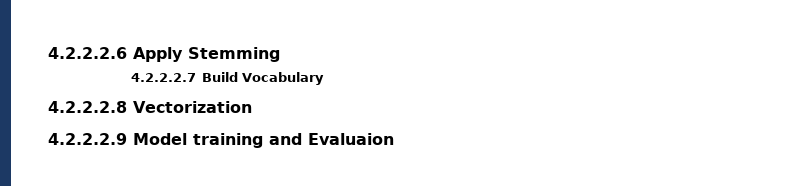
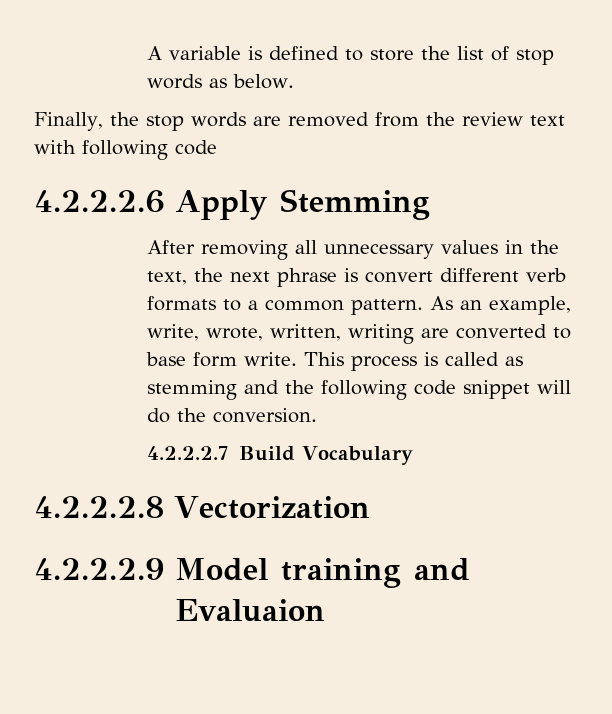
+ A variable is defined to store the list of stop words as below.
+ Finally, the stop words are removed from the review text with following code
  4.2.2.2.6 Apply Stemming
+ After removing all unnecessary values in the text, the next phrase is convert different verb formats to a common pattern. As an example, write, wrote, written, writing are converted to base form write. This process is called as stemming and the following code snippet will do the conversion.

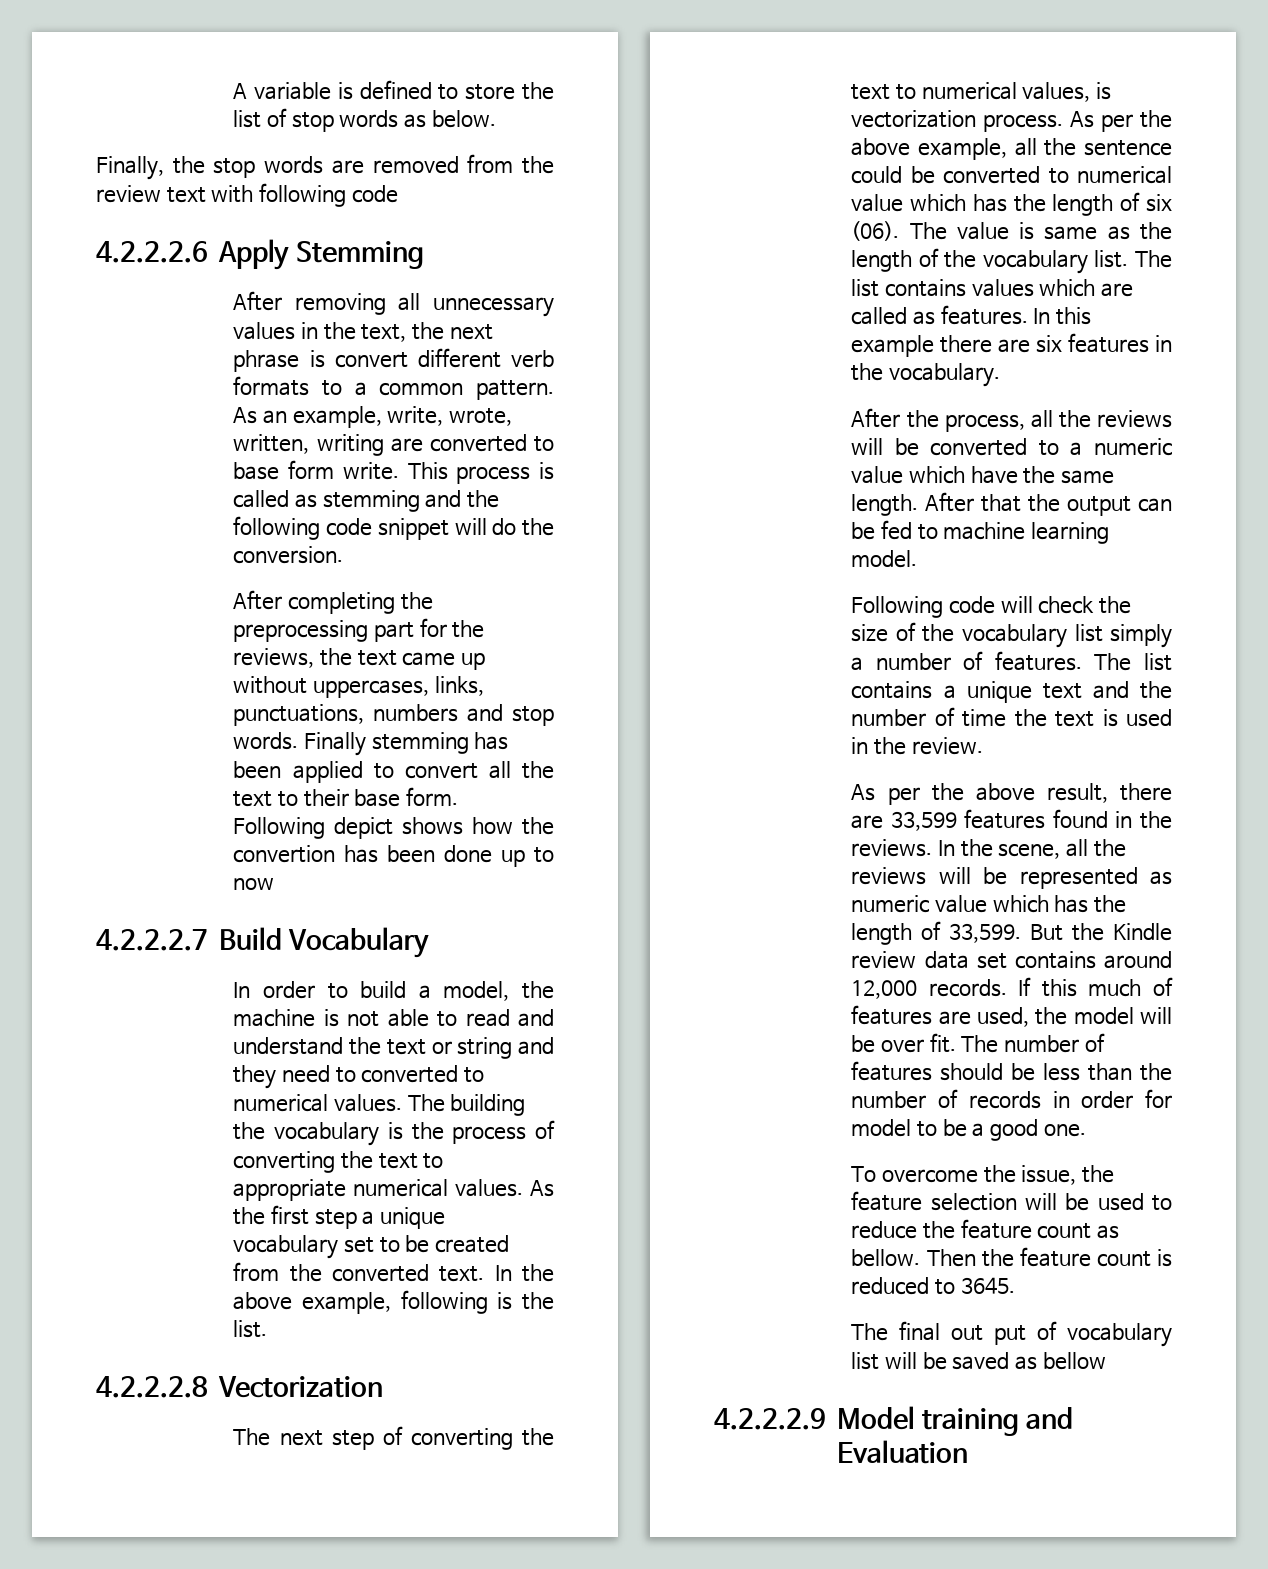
+ After completing the preprocessing part for the reviews, the text came up without uppercases, links, punctuations, numbers and stop words. Finally stemming has been applied to convert all the text to their base form. Following depict shows how the convertion has been done up to now
  4.2.2.2.7 Build Vocabulary
+ In order to build a model, the machine is not able to read and understand the text or string and they need to converted to numerical values. The building the vocabulary is the process of converting the text to appropriate numerical values. As the first step a unique vocabulary set to be created from the converted text. In the above example, following is the list.
  4.2.2.2.8 Vectorization
+ The next step of converting the text to numerical values, is vectorization process. As per the above example, all the sentence could be converted to numerical value which has the length of six (06). The value is same as the length of the vocabulary list. The list contains values which are called as features. In this example there are six features in the vocabulary.
+ After the process, all the reviews will be converted to a numeric value which have the same length. After that the output can be fed to machine learning model.
+ Following code will check the size of the vocabulary list simply a number of features. The list contains a unique text and the number of time the text is used in the review.
+ As per the above result, there are 33,599 features found in the reviews. In the scene, all the reviews will be represented as numeric value which has the length of 33,599. But the Kindle review data set contains around 12,000 records. If this much of features are used, the model will be over fit. The number of features should be less than the number of records in order for model to be a good one.
+ To overcome the issue, the feature selection will be used to reduce the feature count as bellow. Then the feature count is reduced to 3645.
+ The final out put of vocabulary list will be saved as bellow
- 4.2.2.2.9 Model training and Evaluaion
+ 4.2.2.2.9 Model training and Evaluation

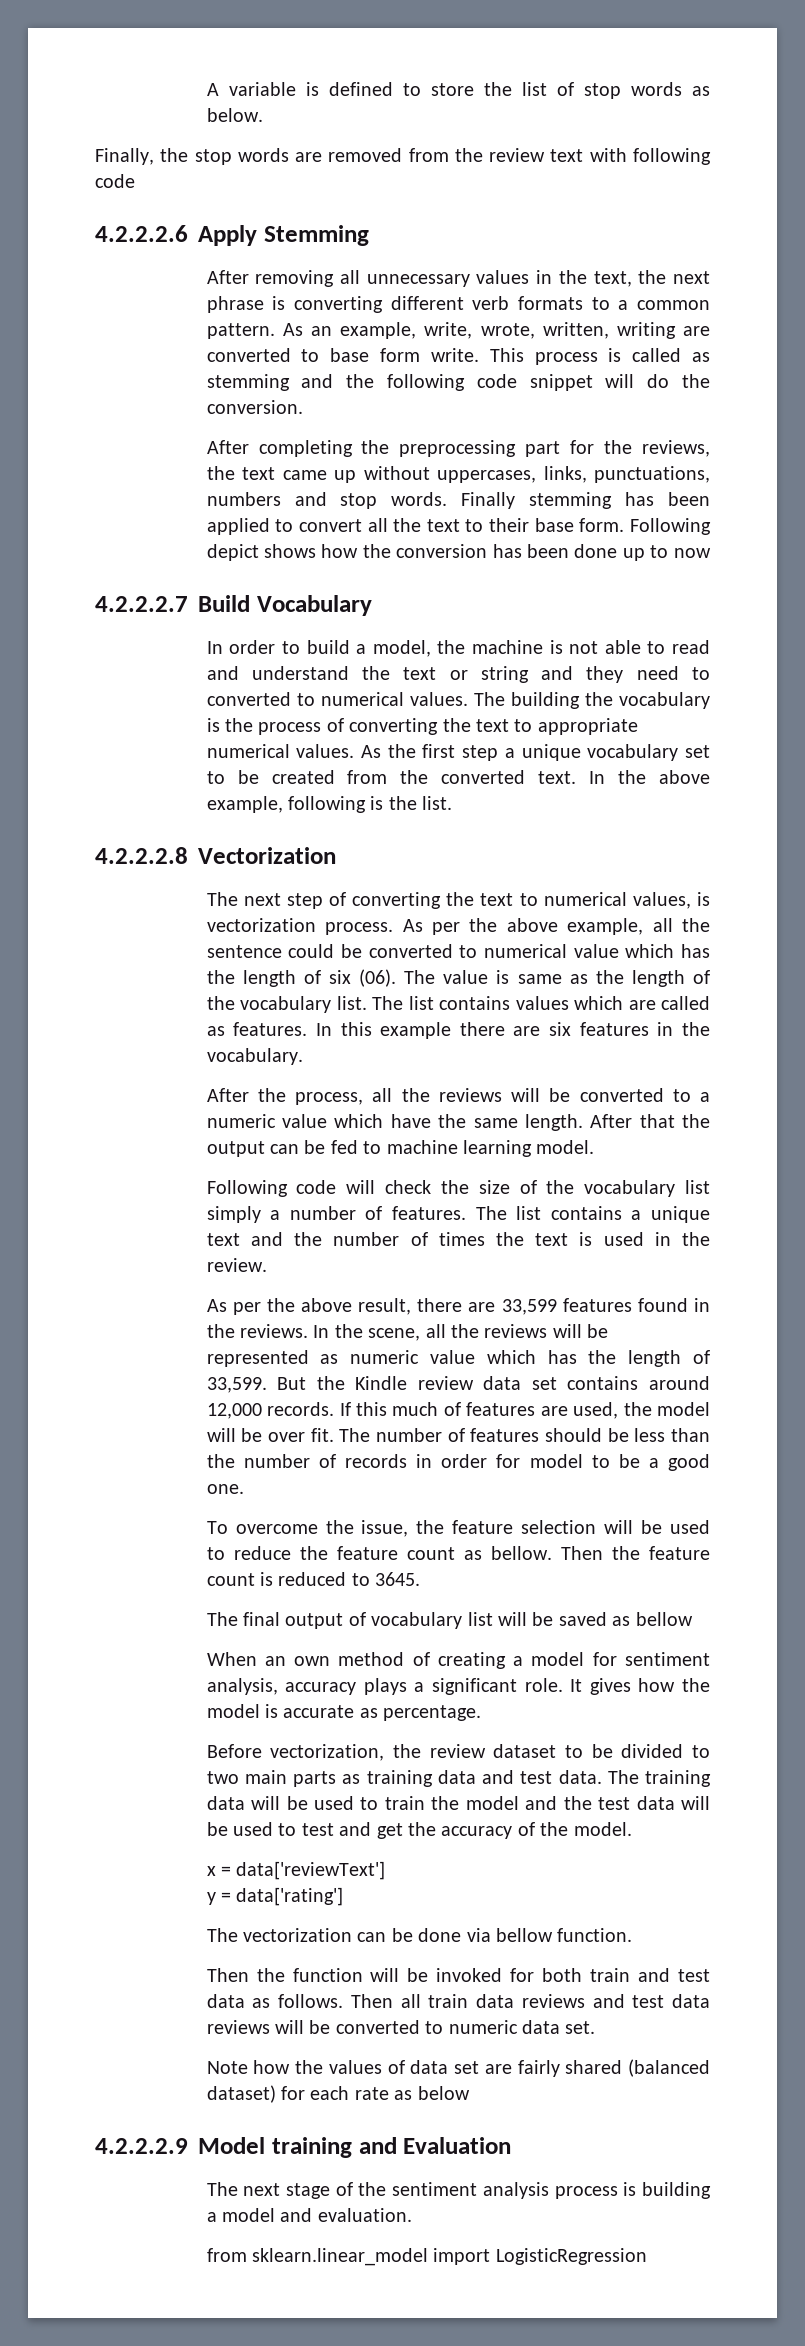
- After removing all unnecessary values in the text, the next phrase is convert different verb formats to a common pattern.
+ After removing all unnecessary values in the text, the next phrase is converting different verb formats to a common pattern.
- Following depict shows how the convertion has been done up to now
+ Following depict shows how the conversion has been done up to now
- The list contains a unique text and the number of time the text is used in the review.
+ The list contains a unique text and the number of times the text is used in the review.
- The final out put of vocabulary list will be saved as bellow
+ The final output of vocabulary list will be saved as bellow
+ When an own method of creating a model for sentiment analysis, accuracy plays a significant role. It gives how the model is accurate as percentage.
+ Before vectorization, the review dataset to be divided to two main parts as training data and test data. The training data will be used to train the model and the test data will be used to test and get the accuracy of the model.
+ x = data['reviewText']
+ y = data['rating']
+ The vectorization can be done via bellow function.
+ Then the function will be invoked for both train and test data as follows. Then all train data reviews and test data reviews will be converted to numeric data set.
+ Note how the values of data set are fairly shared (balanced dataset) for each rate as below
+ The next stage of the sentiment analysis process is building a model and evaluation.
+ from sklearn.linear_model import LogisticRegression

